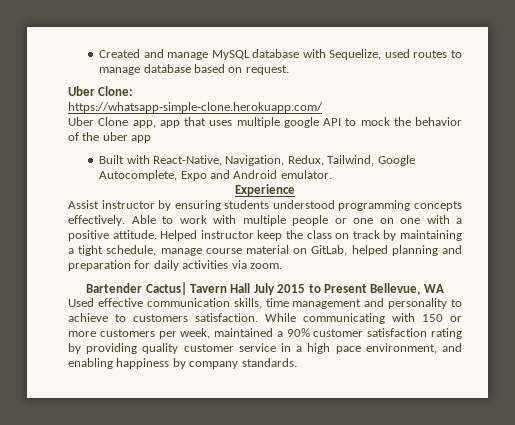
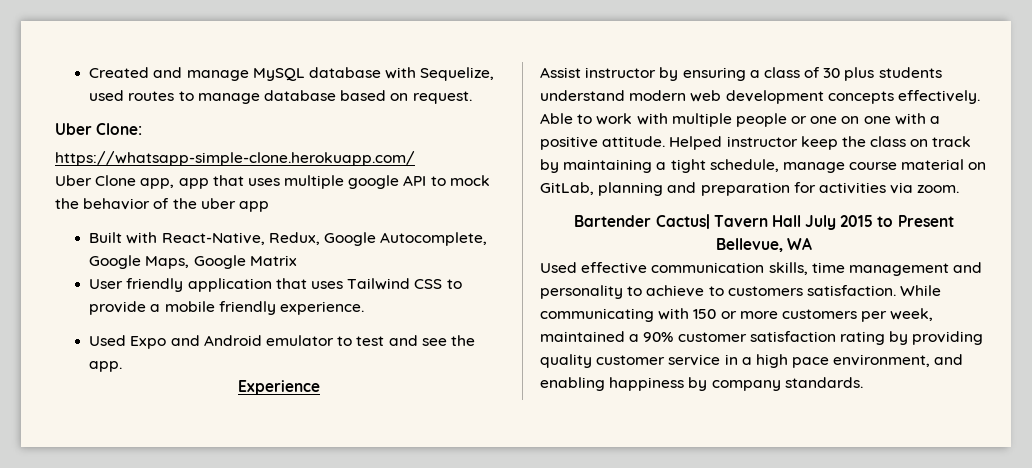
- Built with React-Native, Navigation, Redux, Tailwind, Google Autocomplete, Expo and Android emulator.
+ Built with React-Native, Redux, Google Autocomplete, Google Maps, Google Matrix
+ User friendly application that uses Tailwind CSS to provide a mobile friendly experience.
+ Used Expo and Android emulator to test and see the app.
- Assist instructor by ensuring students understood programming concepts effectively.
+ Assist instructor by ensuring a class of 30 plus students understand modern web development concepts effectively.
- Helped instructor keep the class on track by maintaining a tight schedule, manage course material on GitLab, helped planning and preparation for daily activities via zoom.
+ Helped instructor keep the class on track by maintaining a tight schedule, manage course material on GitLab, planning and preparation for activities via zoom.

